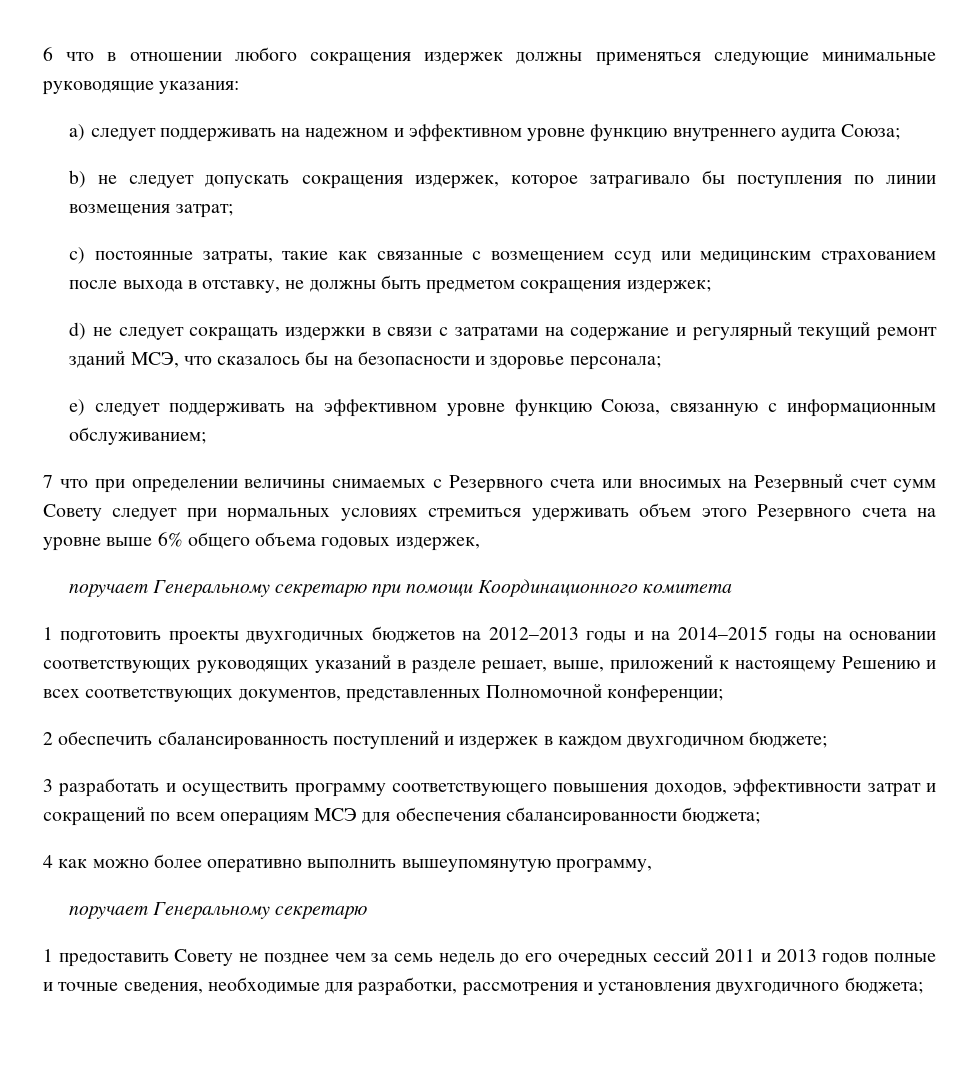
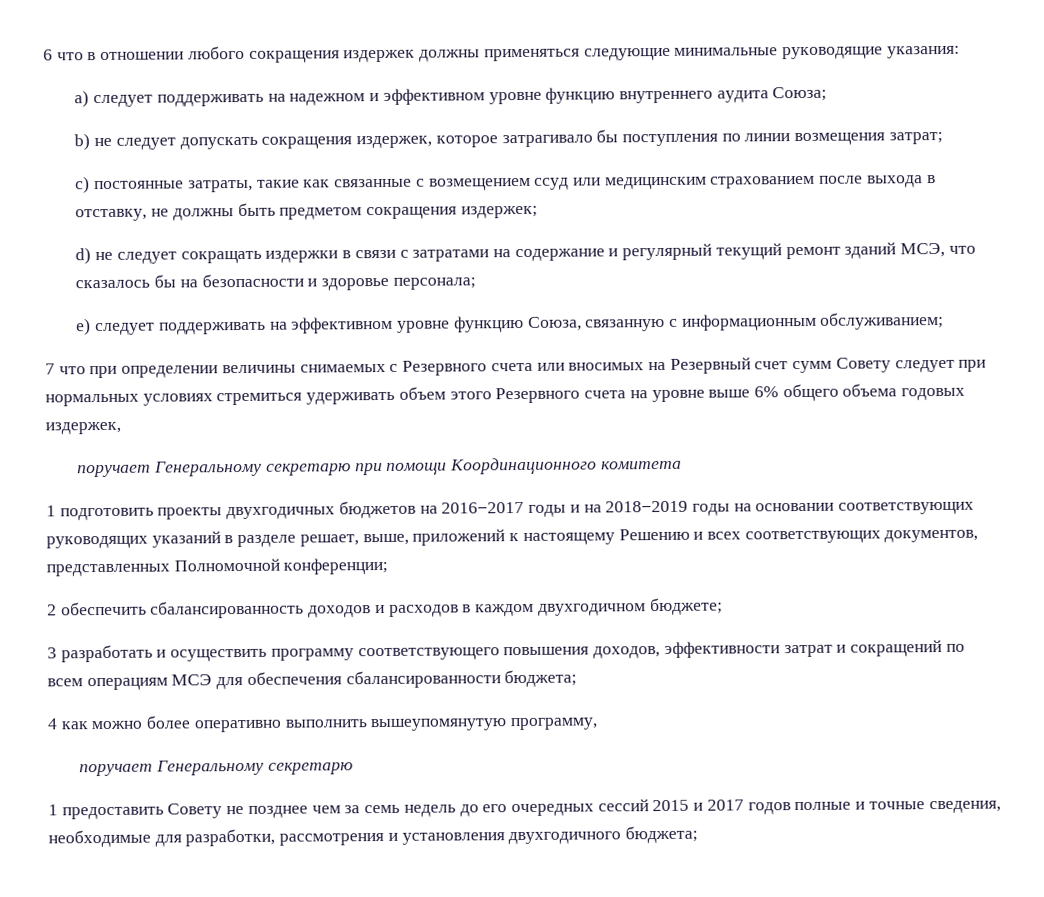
- 1 подготовить проекты двухгодичных бюджетов на 2012–2013 годы и на 2014–2015 годы на основании соответствующих руководящих указаний в разделе решает, выше, приложений к настоящему Решению и всех соответствующих документов, представленных Полномочной конференции;
+ 1 подготовить проекты двухгодичных бюджетов на 2016−2017 годы и на 2018−2019 годы на основании соответствующих руководящих указаний в разделе решает, выше, приложений к настоящему Решению и всех соответствующих документов, представленных Полномочной конференции;
- 2 обеспечить сбалансированность поступлений и издержек в каждом двухгодичном бюджете;
+ 2 обеспечить сбалансированность доходов и расходов в каждом двухгодичном бюджете;
- 1 предоставить Совету не позднее чем за семь недель до его очередных сессий 2011 и 2013 годов полные и точные сведения, необходимые для разработки, рассмотрения и установления двухгодичного бюджета;
+ 1 предоставить Совету не позднее чем за семь недель до его очередных сессий 2015 и 2017 годов полные и точные сведения, необходимые для разработки, рассмотрения и установления двухгодичного бюджета;

